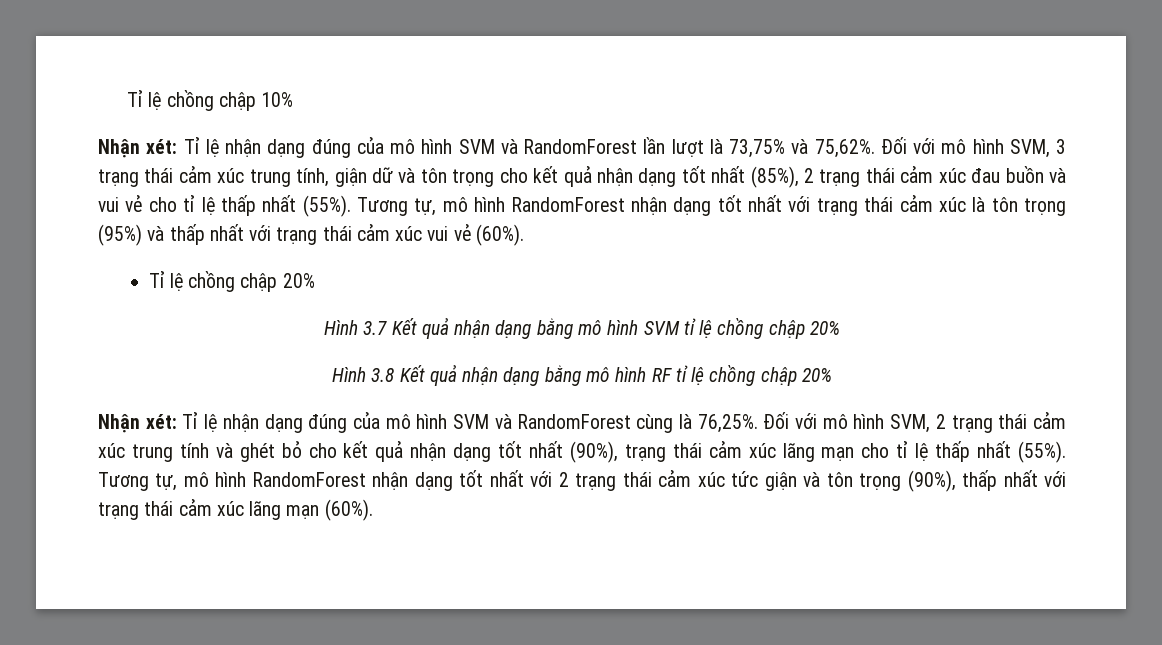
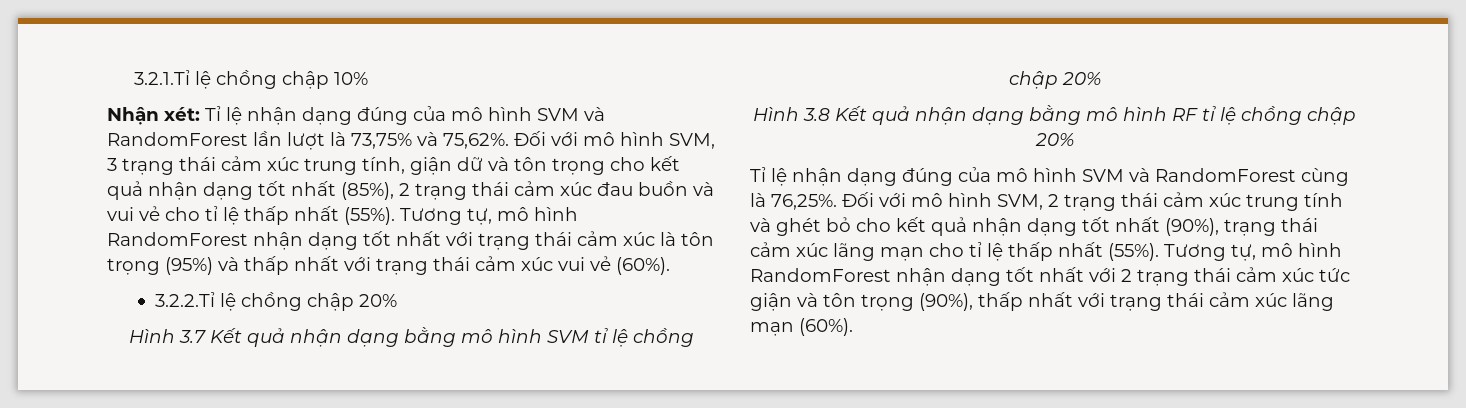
- Tỉ lệ chồng chập 10%
+ 3.2.1.Tỉ lệ chồng chập 10%
- Tỉ lệ chồng chập 20%
+ 3.2.2.Tỉ lệ chồng chập 20%
- Nhận xét: Tỉ lệ nhận dạng đúng của mô hình SVM và RandomForest cùng là 76,25%.
+ Tỉ lệ nhận dạng đúng của mô hình SVM và RandomForest cùng là 76,25%.

